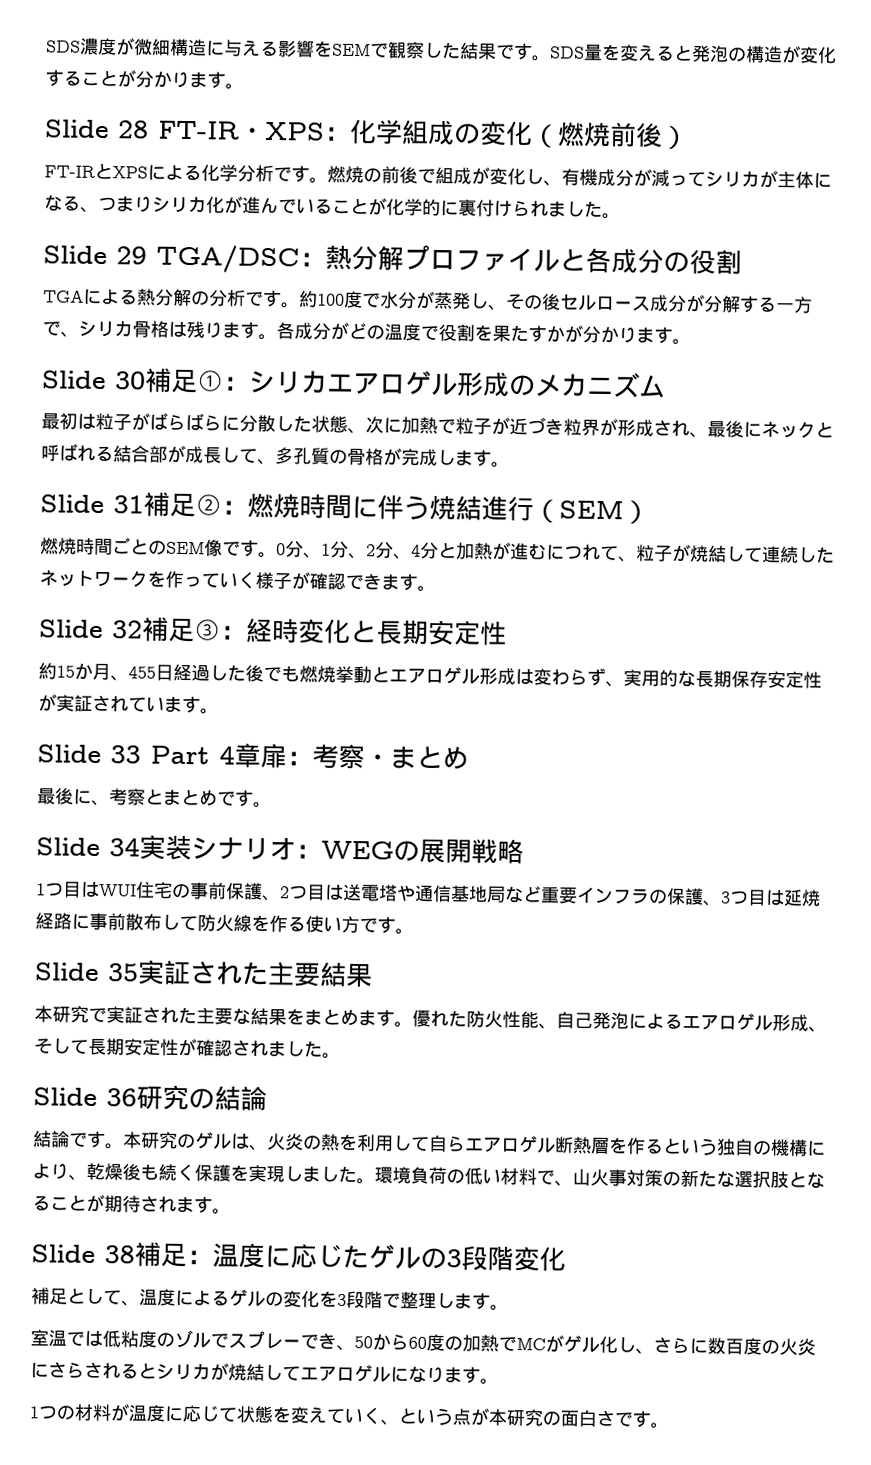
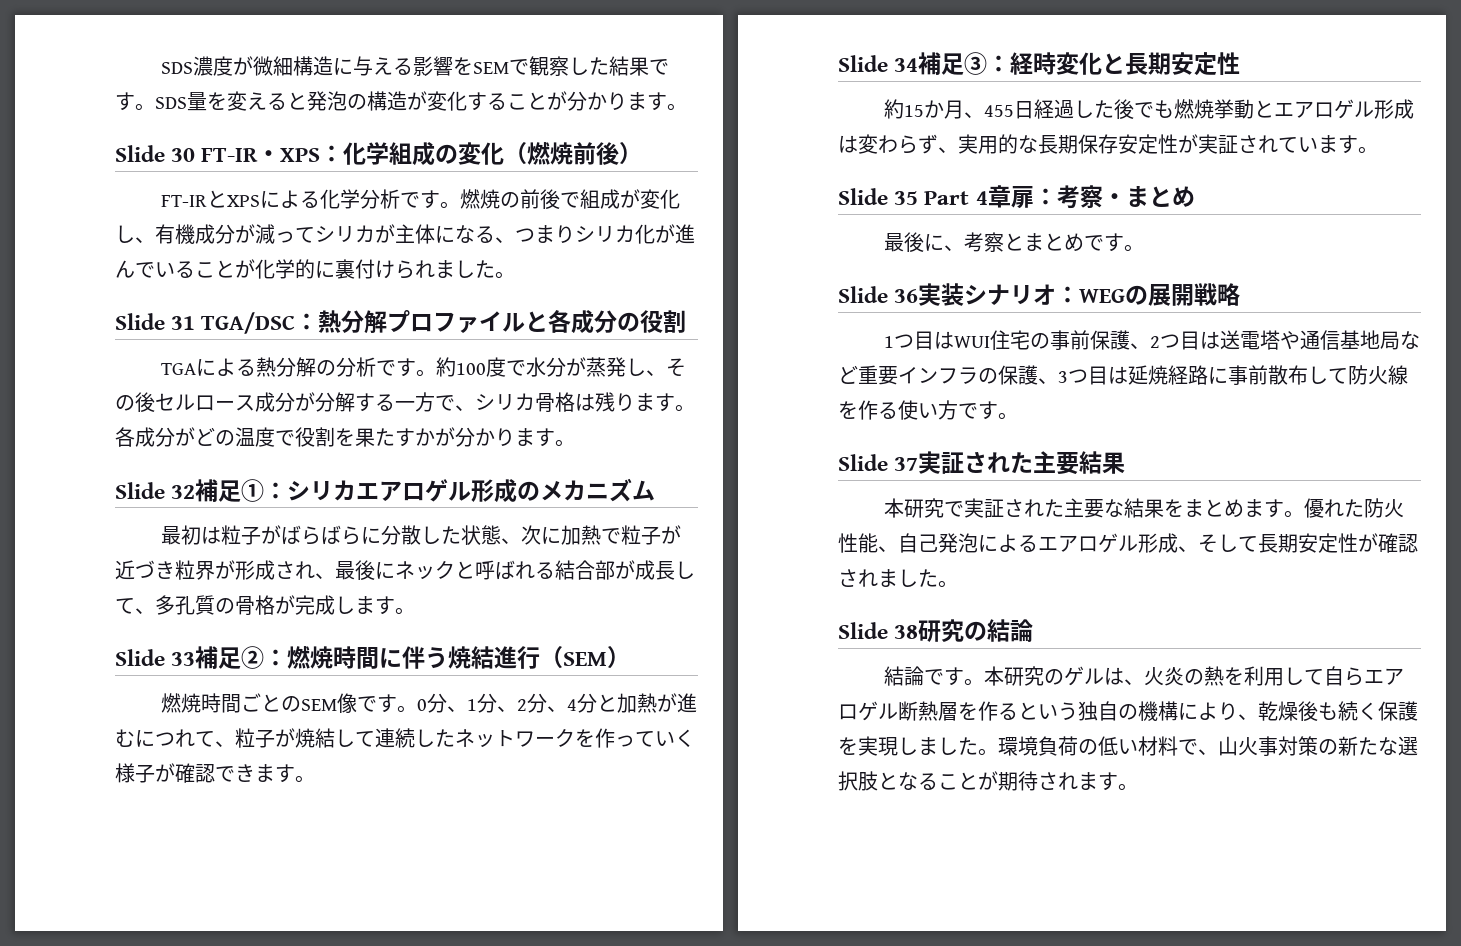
- Slide 28 FT-IR・XPS：化学組成の変化（燃焼前後）
+ Slide 30 FT-IR・XPS：化学組成の変化（燃焼前後）
- Slide 29 TGA/DSC：熱分解プロファイルと各成分の役割
+ Slide 31 TGA/DSC：熱分解プロファイルと各成分の役割
- Slide 30補足①：シリカエアロゲル形成のメカニズム
+ Slide 32補足①：シリカエアロゲル形成のメカニズム
- Slide 31補足②：燃焼時間に伴う焼結進行（SEM）
+ Slide 33補足②：燃焼時間に伴う焼結進行（SEM）
- Slide 32補足③：経時変化と長期安定性
+ Slide 34補足③：経時変化と長期安定性
- Slide 33 Part 4章扉：考察・まとめ
+ Slide 35 Part 4章扉：考察・まとめ
- Slide 34実装シナリオ：WEGの展開戦略
+ Slide 36実装シナリオ：WEGの展開戦略
- Slide 35実証された主要結果
+ Slide 37実証された主要結果
- Slide 36研究の結論
+ Slide 38研究の結論
- Slide 38補足：温度に応じたゲルの3段階変化
- 補足として、温度によるゲルの変化を3段階で整理します。
- 室温では低粘度のゾルでスプレーでき、50から60度の加熱でMCがゲル化し、さらに数百度の火炎にさらされるとシリカが焼結してエアロゲルになります。
- 1つの材料が温度に応じて状態を変えていく、という点が本研究の面白さです。

